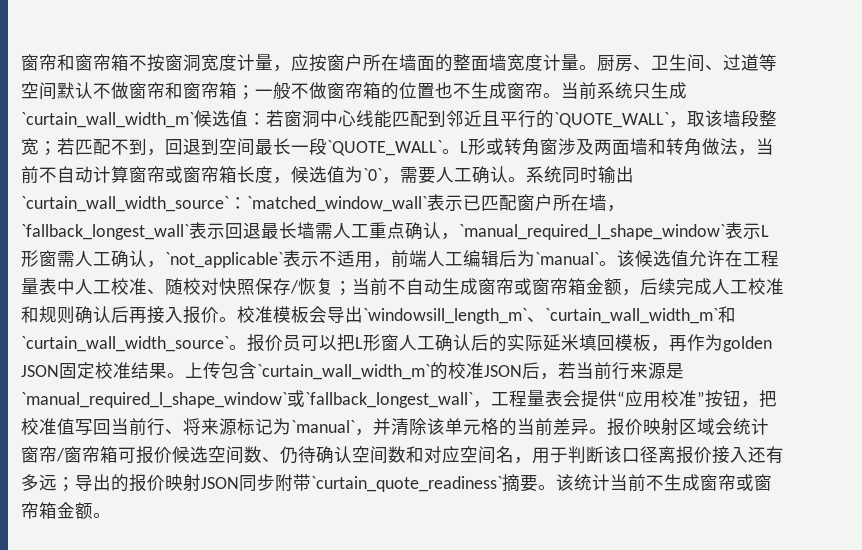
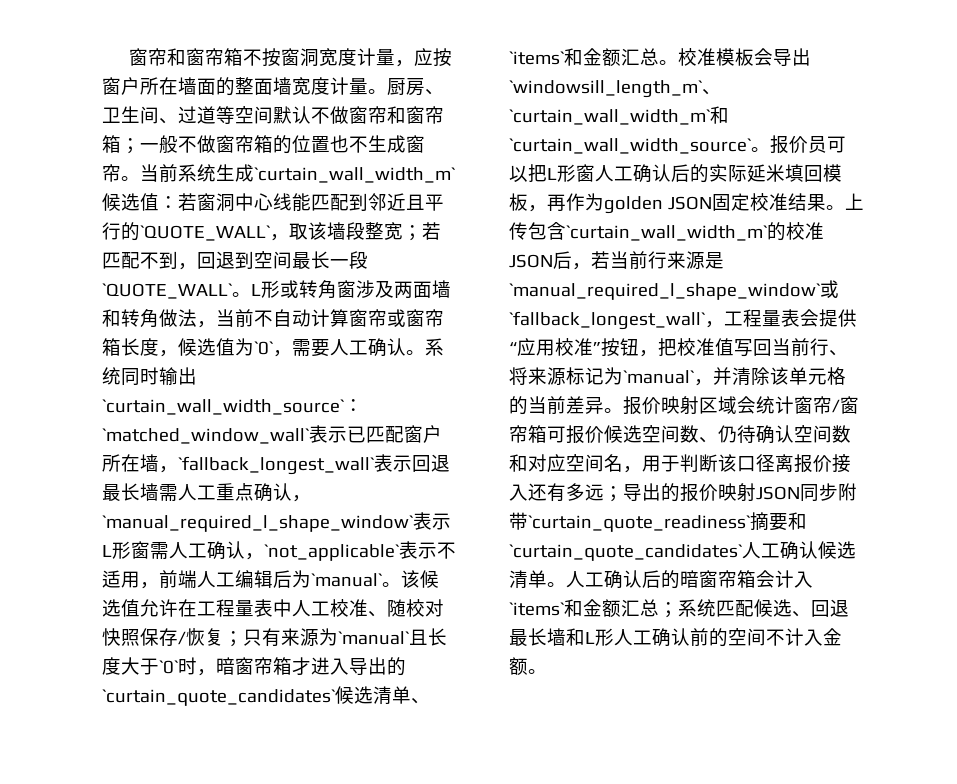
- 当前系统只生成`curtain_wall_width_m`候选值：若窗洞中心线能匹配到邻近且平行的`QUOTE_WALL`，取该墙段整宽；若匹配不到，回退到空间最长一段`QUOTE_WALL`。
+ 当前系统生成`curtain_wall_width_m`候选值：若窗洞中心线能匹配到邻近且平行的`QUOTE_WALL`，取该墙段整宽；若匹配不到，回退到空间最长一段`QUOTE_WALL`。
- 该候选值允许在工程量表中人工校准、随校对快照保存/恢复；当前不自动生成窗帘或窗帘箱金额，后续完成人工校准和规则确认后再接入报价。
+ 该候选值允许在工程量表中人工校准、随校对快照保存/恢复；只有来源为`manual`且长度大于`0`时，暗窗帘箱才进入导出的`curtain_quote_candidates`候选清单、`items`和金额汇总。
- 报价映射区域会统计窗帘/窗帘箱可报价候选空间数、仍待确认空间数和对应空间名，用于判断该口径离报价接入还有多远；导出的报价映射JSON同步附带`curtain_quote_readiness`摘要。该统计当前不生成窗帘或窗帘箱金额。
+ 报价映射区域会统计窗帘/窗帘箱可报价候选空间数、仍待确认空间数和对应空间名，用于判断该口径离报价接入还有多远；导出的报价映射JSON同步附带`curtain_quote_readiness`摘要和`curtain_quote_candidates`人工确认候选清单。人工确认后的暗窗帘箱会计入`items`和金额汇总；系统匹配候选、回退最长墙和L形人工确认前的空间不计入金额。

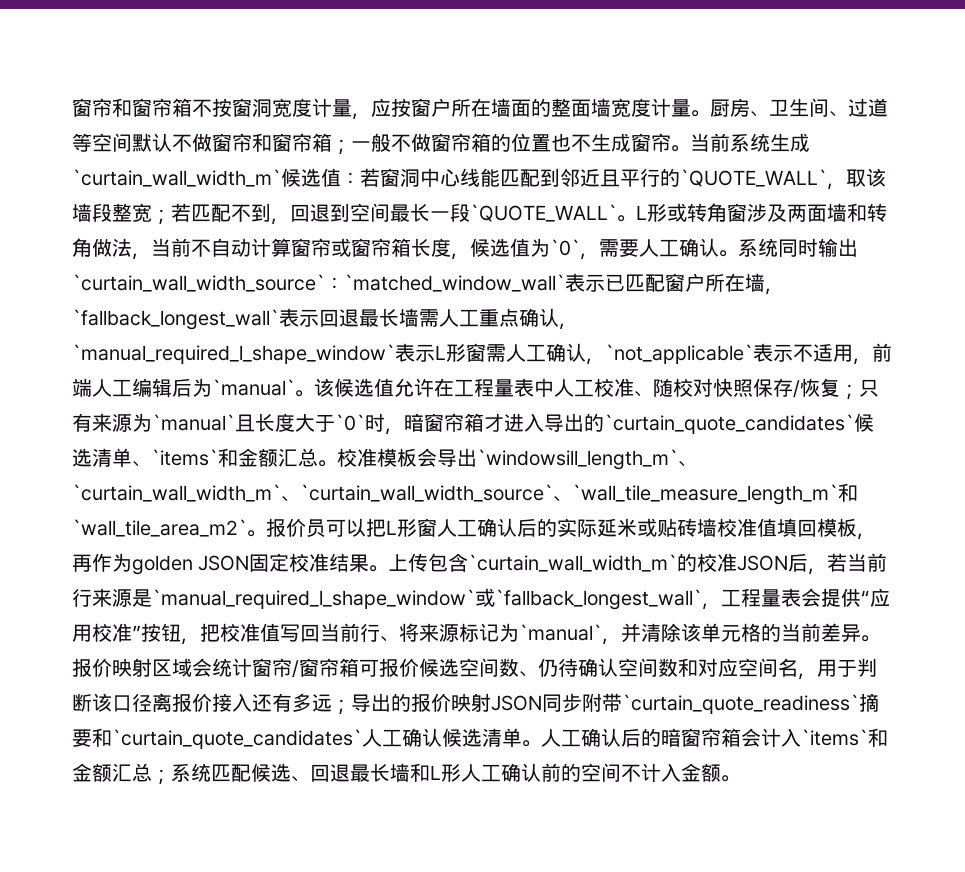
- 校准模板会导出`windowsill_length_m`、`curtain_wall_width_m`和`curtain_wall_width_source`。
+ 校准模板会导出`windowsill_length_m`、`curtain_wall_width_m`、`curtain_wall_width_source`、`wall_tile_measure_length_m`和`wall_tile_area_m2`。
- 报价员可以把L形窗人工确认后的实际延米填回模板，再作为golden JSON固定校准结果。
+ 报价员可以把L形窗人工确认后的实际延米或贴砖墙校准值填回模板，再作为golden JSON固定校准结果。

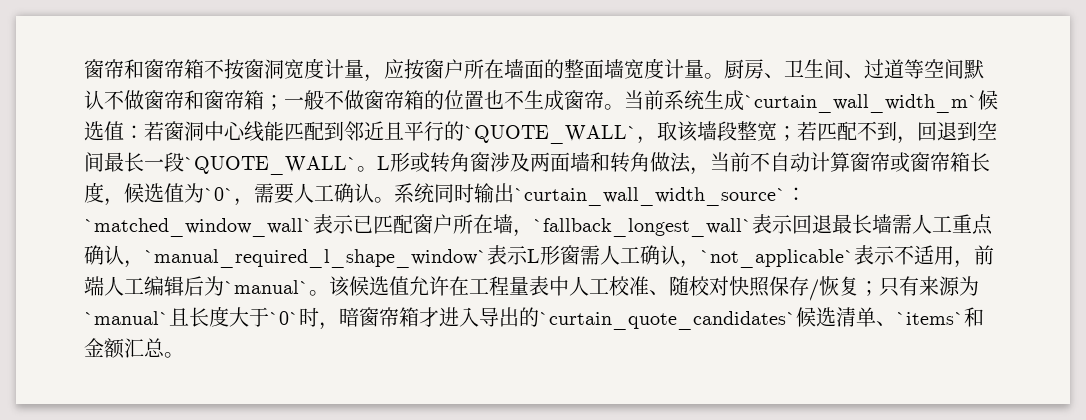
- 校准模板会导出`windowsill_length_m`、`curtain_wall_width_m`、`curtain_wall_width_source`、`wall_tile_measure_length_m`和`wall_tile_area_m2`。报价员可以把L形窗人工确认后的实际延米或贴砖墙校准值填回模板，再作为golden JSON固定校准结果。上传包含`curtain_wall_width_m`的校准JSON后，若当前行来源是`manual_required_l_shape_window`或`fallback_longest_wall`，工程量表会提供“应用校准”按钮，把校准值写回当前行、将来源标记为`manual`，并清除该单元格的当前差异。报价映射区域会统计窗帘/窗帘箱可报价候选空间数、仍待确认空间数和对应空间名，用于判断该口径离报价接入还有多远；导出的报价映射JSON同步附带`curtain_quote_readiness`摘要和`curtain_quote_candidates`人工确认候选清单。人工确认后的暗窗帘箱会计入`items`和金额汇总；系统匹配候选、回退最长墙和L形人工确认前的空间不计入金额。

